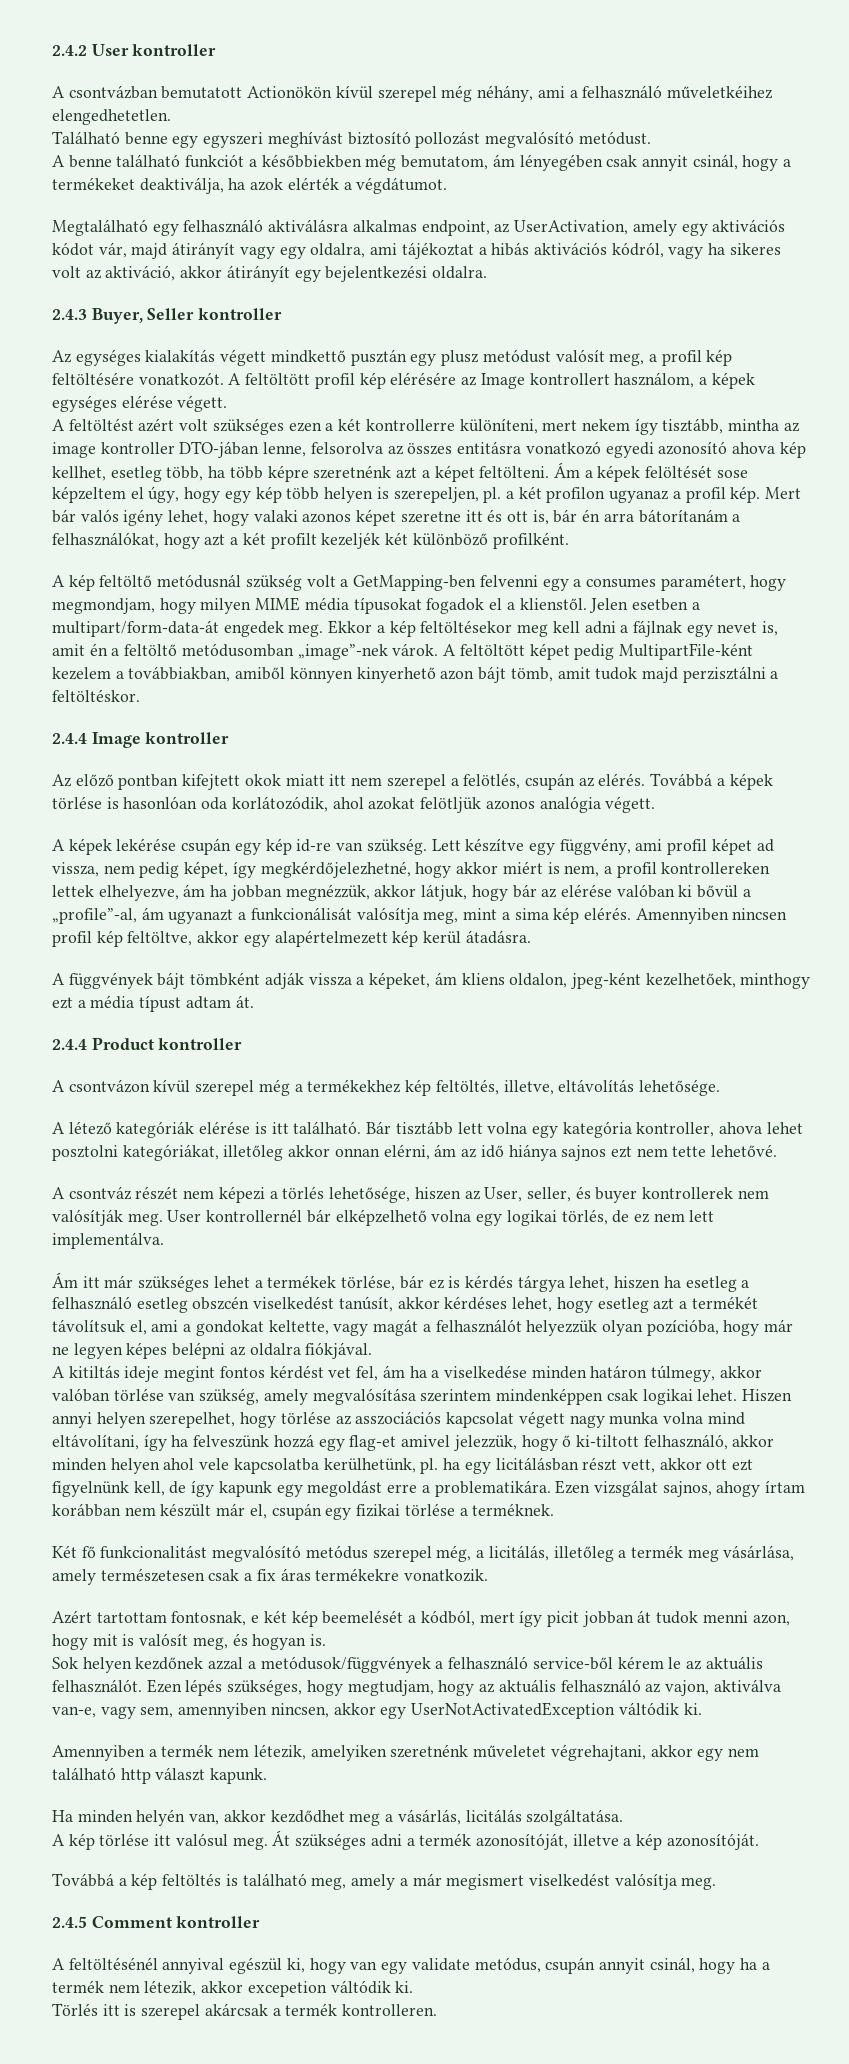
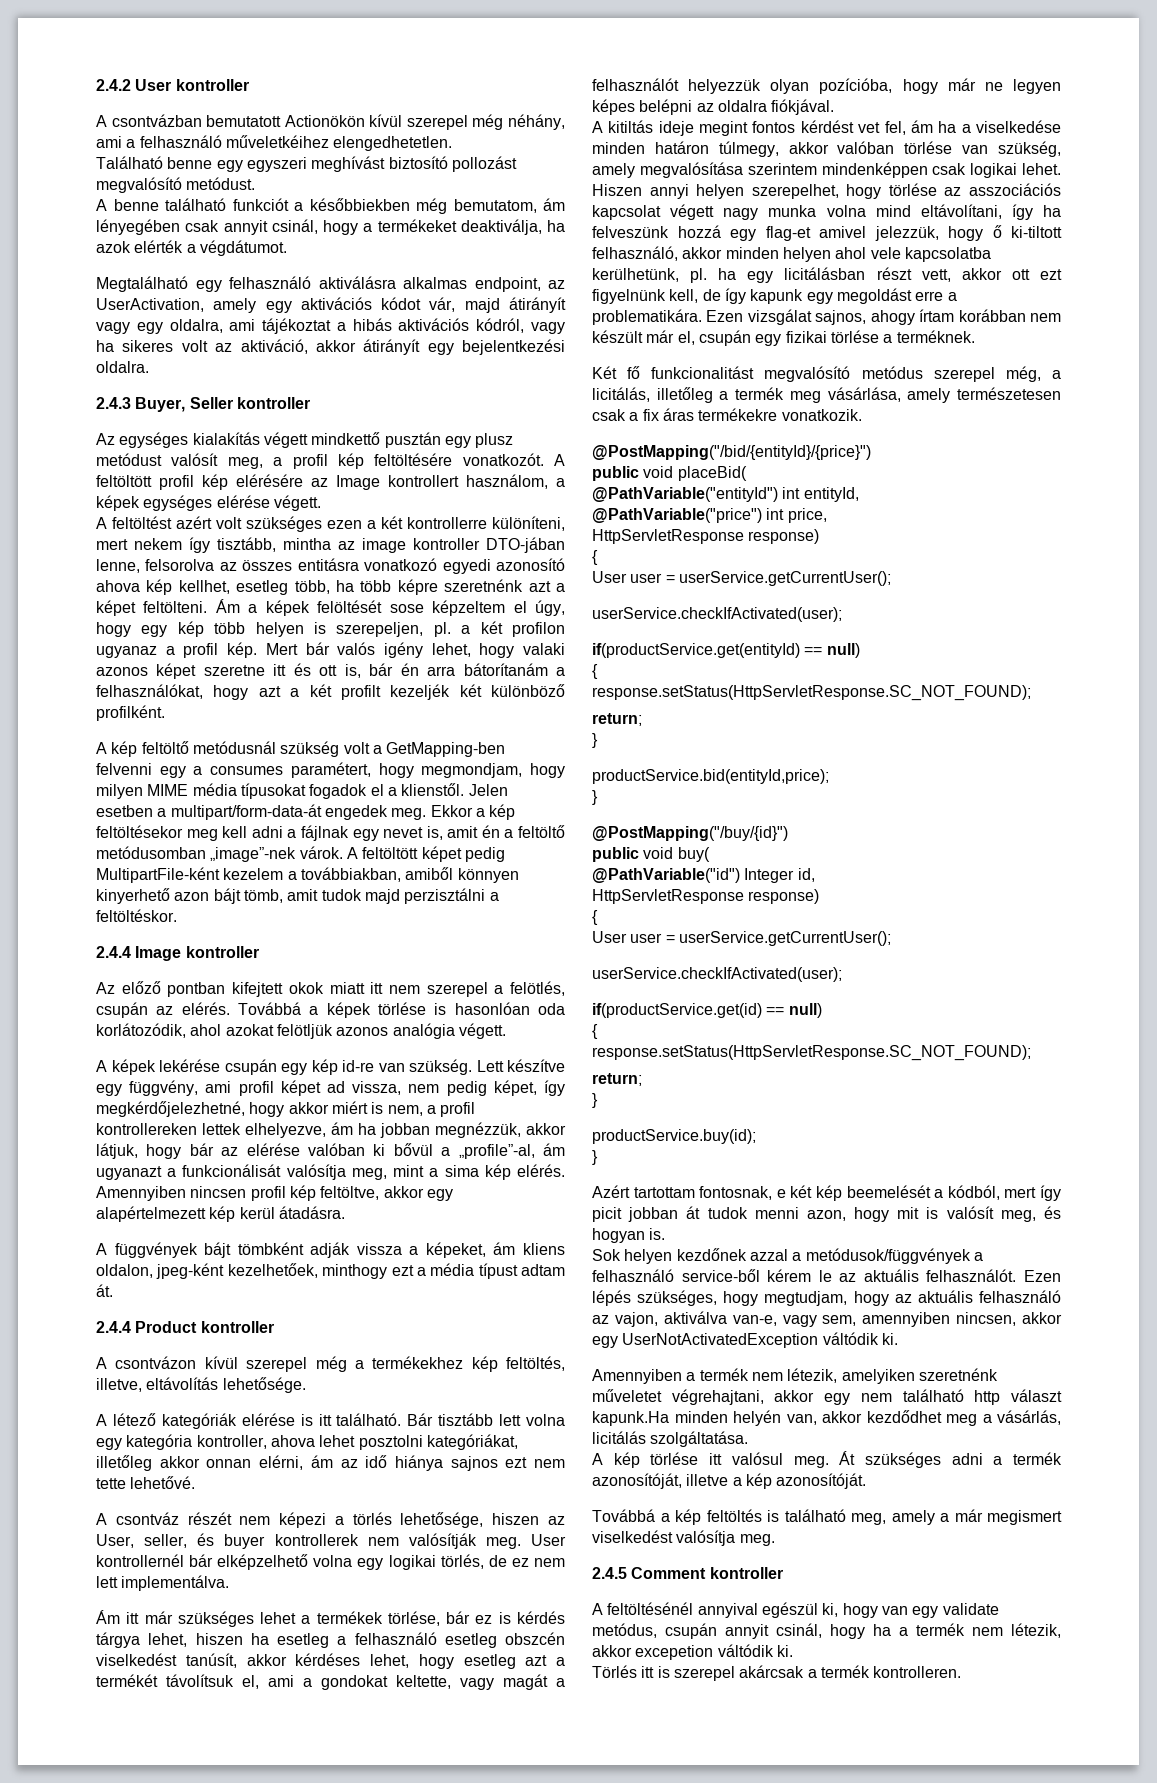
+ @PostMapping("/bid/{entityId}/{price}")
+ public void placeBid(
+ @PathVariable("entityId") int entityId,
+ @PathVariable("price") int price,
+ HttpServletResponse response)
+ {
+ User user = userService.getCurrentUser();
+ userService.checkIfActivated(user);
+ if(productService.get(entityId) == null)
+ {
+ response.setStatus(HttpServletResponse.SC_NOT_FOUND);
+ return;
+ }
+ productService.bid(entityId,price);
+ }
+ @PostMapping("/buy/{id}")
+ public void buy(
+ @PathVariable("id") Integer id,
+ HttpServletResponse response)
+ {
+ User user = userService.getCurrentUser();
+ userService.checkIfActivated(user);
+ if(productService.get(id) == null)
+ {
+ response.setStatus(HttpServletResponse.SC_NOT_FOUND);
+ return;
+ }
+ productService.buy(id);
+ }
- Amennyiben a termék nem létezik, amelyiken szeretnénk műveletet végrehajtani, akkor egy nem található http választ kapunk.
- Ha minden helyén van, akkor kezdődhet meg a vásárlás, licitálás szolgáltatása.
+ Amennyiben a termék nem létezik, amelyiken szeretnénk műveletet végrehajtani, akkor egy nem található http választ kapunk.Ha minden helyén van, akkor kezdődhet meg a vásárlás, licitálás szolgáltatása.

